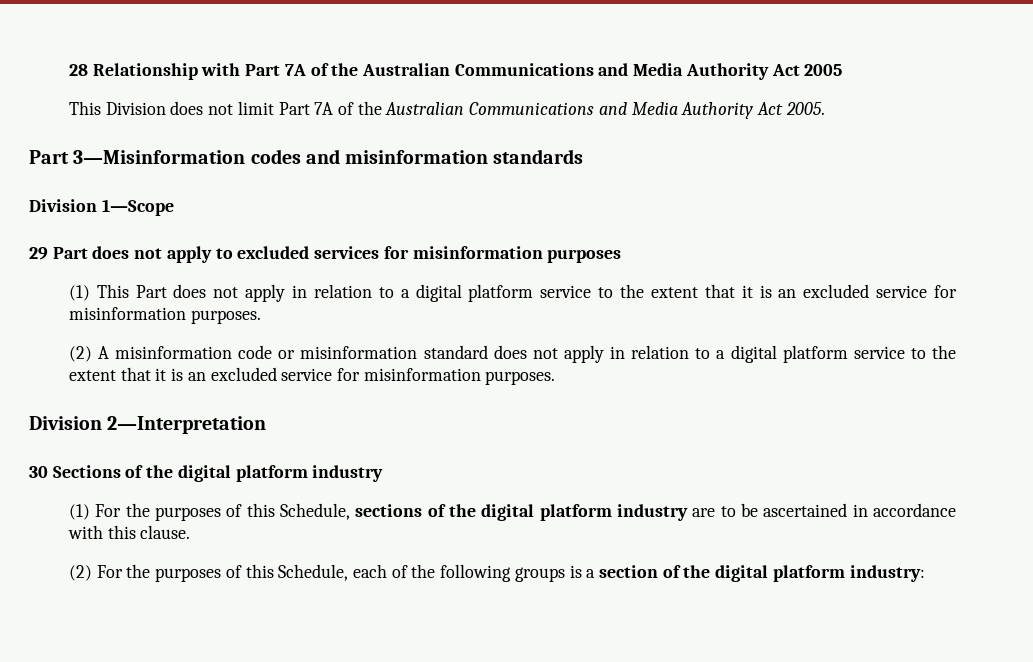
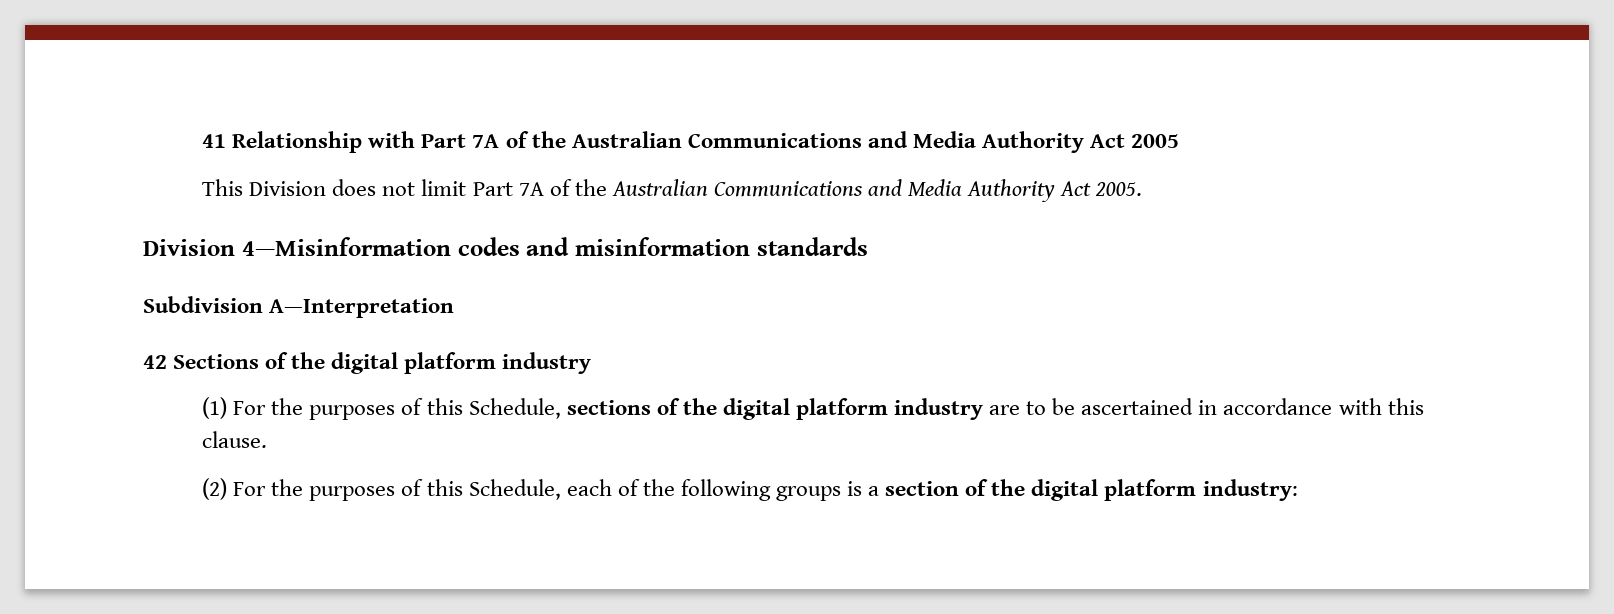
- 28 Relationship with Part 7A of the Australian Communications and Media Authority Act 2005
+ 41 Relationship with Part 7A of the Australian Communications and Media Authority Act 2005
- Part 3—Misinformation codes and misinformation standards
+ Division 4—Misinformation codes and misinformation standards
- Division 1—Scope
- 29 Part does not apply to excluded services for misinformation purposes
- (1) This Part does not apply in relation to a digital platform service to the extent that it is an excluded service for misinformation purposes.
- (2) A misinformation code or misinformation standard does not apply in relation to a digital platform service to the extent that it is an excluded service for misinformation purposes.
- Division 2—Interpretation
- 30 Sections of the digital platform industry
+ Subdivision A—Interpretation
+ 42 Sections of the digital platform industry

